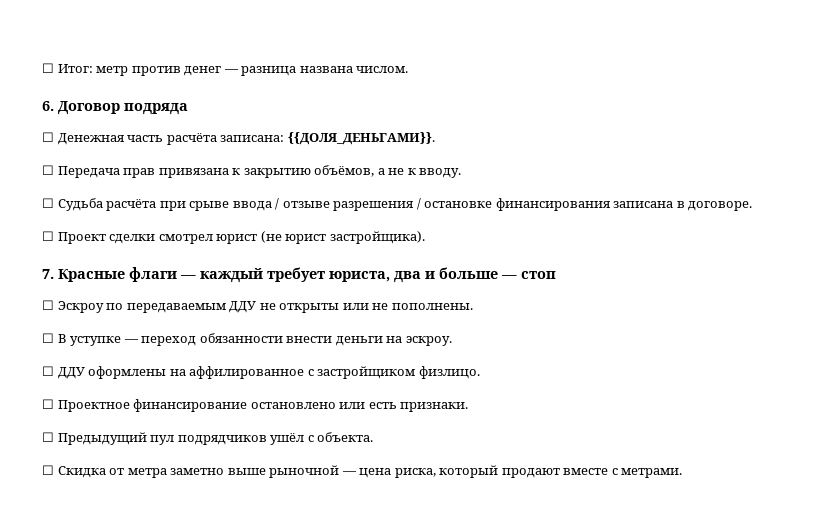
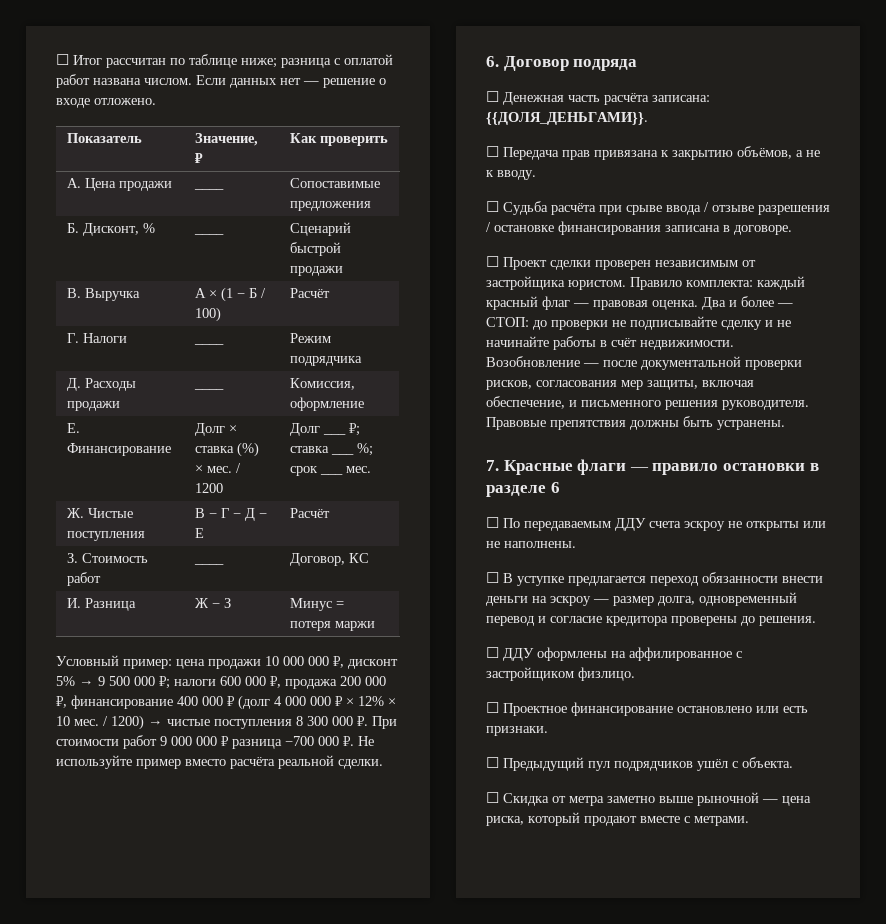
- ☐ Итог: метр против денег — разница названа числом.
+ ☐ Итог рассчитан по таблице ниже; разница с оплатой работ названа числом. Если данных нет — решение о входе отложено.
+ Показатель | Значение, ₽ | Как проверить
+ А. Цена продажи | ____ | Сопоставимые предложения
+ Б. Дисконт, % | ____ | Сценарий быстрой продажи
+ В. Выручка | А × (1 − Б / 100) | Расчёт
+ Г. Налоги | ____ | Режим подрядчика
+ Д. Расходы продажи | ____ | Комиссия, оформление
+ Е. Финансирование | Долг × ставка (%) × мес. / 1200 | Долг ___ ₽; ставка ___ %; срок ___ мес.
+ Ж. Чистые поступления | В − Г − Д − Е | Расчёт
+ З. Стоимость работ | ____ | Договор, КС
+ И. Разница | Ж − З | Минус = потеря маржи
+ Условный пример: цена продажи 10 000 000 ₽, дисконт 5% → 9 500 000 ₽; налоги 600 000 ₽, продажа 200 000 ₽, финансирование 400 000 ₽ (долг 4 000 000 ₽ × 12% × 10 мес. / 1200) → чистые поступления 8 300 000 ₽. При стоимости работ 9 000 000 ₽ разница −700 000 ₽. Не используйте пример вместо расчёта реальной сделки.
- ☐ Проект сделки смотрел юрист (не юрист застройщика).
- 7. Красные флаги — каждый требует юриста, два и больше — стоп
- ☐ Эскроу по передаваемым ДДУ не открыты или не пополнены.
+ ☐ Проект сделки проверен независимым от застройщика юристом. Правило комплекта: каждый красный флаг — правовая оценка. Два и более — СТОП: до проверки не подписывайте сделку и не начинайте работы в счёт недвижимости. Возобновление — после документальной проверки рисков, согласования мер защиты, включая обеспечение, и письменного решения руководителя. Правовые препятствия должны быть устранены.
+ 7. Красные флаги — правило остановки в разделе 6
+ ☐ По передаваемым ДДУ счета эскроу не открыты или не наполнены.
- ☐ В уступке — переход обязанности внести деньги на эскроу.
+ ☐ В уступке предлагается переход обязанности внести деньги на эскроу — размер долга, одновременный перевод и согласие кредитора проверены до решения.

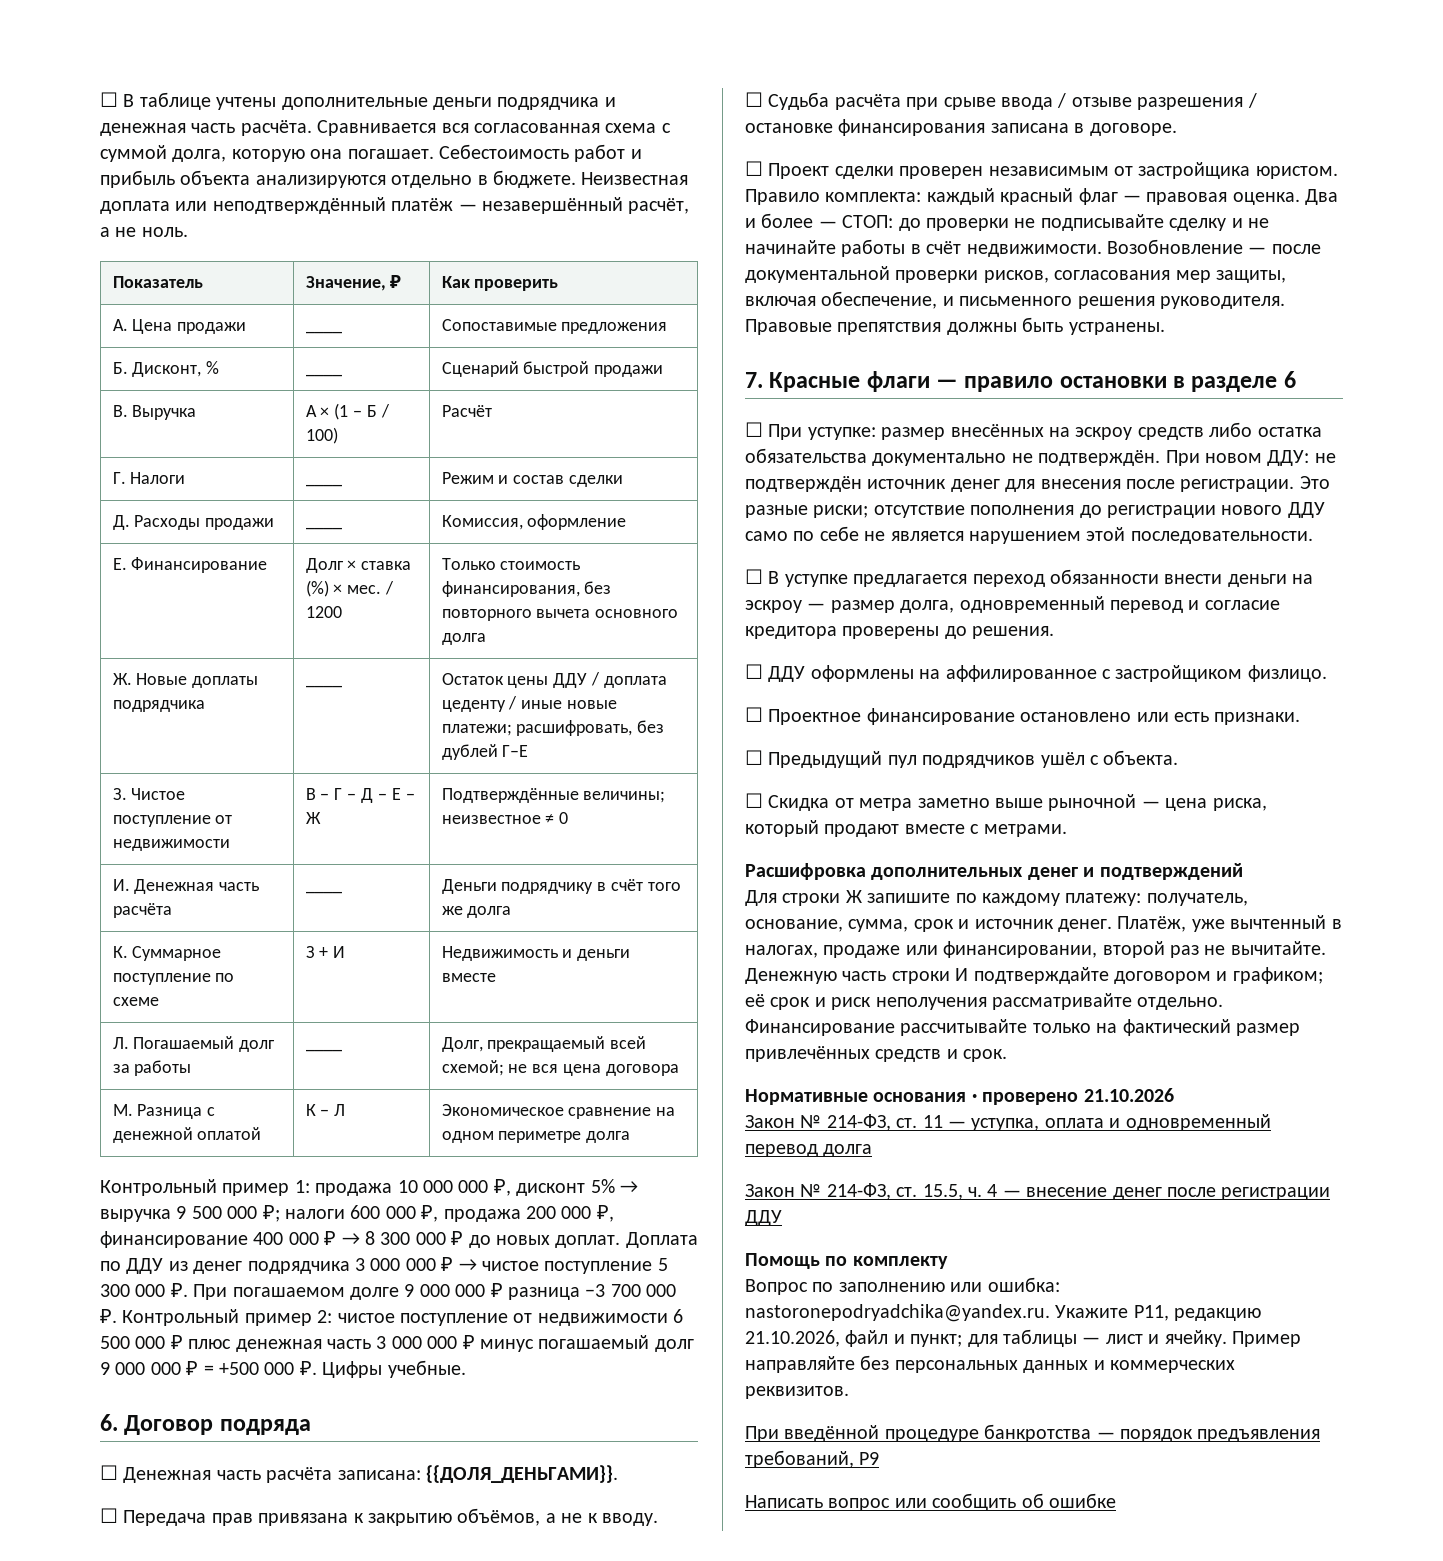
- ☐ Итог рассчитан по таблице ниже; разница с оплатой работ названа числом. Если данных нет — решение о входе отложено.
+ ☐ В таблице учтены дополнительные деньги подрядчика и денежная часть расчёта. Сравнивается вся согласованная схема с суммой долга, которую она погашает. Себестоимость работ и прибыль объекта анализируются отдельно в бюджете. Неизвестная доплата или неподтверждённый платёж — незавершённый расчёт, а не ноль.
- Г. Налоги | ____ | Режим подрядчика
+ Г. Налоги | ____ | Режим и состав сделки
- Е. Финансирование | Долг × ставка (%) × мес. / 1200 | Долг ___ ₽; ставка ___ %; срок ___ мес.
- Ж. Чистые поступления | В − Г − Д − Е | Расчёт
- З. Стоимость работ | ____ | Договор, КС
- И. Разница | Ж − З | Минус = потеря маржи
- Условный пример: цена продажи 10 000 000 ₽, дисконт 5% → 9 500 000 ₽; налоги 600 000 ₽, продажа 200 000 ₽, финансирование 400 000 ₽ (долг 4 000 000 ₽ × 12% × 10 мес. / 1200) → чистые поступления 8 300 000 ₽.
+ Е. Финансирование | Долг × ставка (%) × мес. / 1200 | Только стоимость финансирования, без повторного вычета основного долга
+ Ж. Новые доплаты подрядчика | ____ | Остаток цены ДДУ / доплата цеденту / иные новые платежи; расшифровать, без дублей Г–Е
+ З. Чистое поступление от недвижимости | В − Г − Д − Е − Ж | Подтверждённые величины; неизвестное ≠ 0
+ И. Денежная часть расчёта | ____ | Деньги подрядчику в счёт того же долга
+ К. Суммарное поступление по схеме | З + И | Недвижимость и деньги вместе
+ Л. Погашаемый долг за работы | ____ | Долг, прекращаемый всей схемой; не вся цена договора
+ М. Разница с денежной оплатой | К − Л | Экономическое сравнение на одном периметре долга
+ Контрольный пример 1: продажа 10 000 000 ₽, дисконт 5% → выручка 9 500 000 ₽; налоги 600 000 ₽, продажа 200 000 ₽, финансирование 400 000 ₽ → 8 300 000 ₽ до новых доплат. Доплата по ДДУ из денег подрядчика 3 000 000 ₽ → чистое поступление 5 300 000 ₽.
- При стоимости работ 9 000 000 ₽ разница −700 000 ₽. Не используйте пример вместо расчёта реальной сделки.
+ При погашаемом долге 9 000 000 ₽ разница −3 700 000 ₽. Контрольный пример 2: чистое поступление от недвижимости 6 500 000 ₽ плюс денежная часть 3 000 000 ₽ минус погашаемый долг 9 000 000 ₽ = +500 000 ₽. Цифры учебные.
- ☐ По передаваемым ДДУ счета эскроу не открыты или не наполнены.
+ ☐ При уступке: размер внесённых на эскроу средств либо остатка обязательства документально не подтверждён. При новом ДДУ: не подтверждён источник денег для внесения после регистрации. Это разные риски; отсутствие пополнения до регистрации нового ДДУ само по себе не является нарушением этой последовательности.
+ Расшифровка дополнительных денег и подтверждений
+ Для строки Ж запишите по каждому платежу: получатель, основание, сумма, срок и источник денег. Платёж, уже вычтенный в налогах, продаже или финансировании, второй раз не вычитайте. Денежную часть строки И подтверждайте договором и графиком; её срок и риск неполучения рассматривайте отдельно. Финансирование рассчитывайте только на фактический размер привлечённых средств и срок.
+ Нормативные основания · проверено 21.10.2026
+ Закон № 214-ФЗ, ст. 11 — уступка, оплата и одновременный перевод долга
+ Закон № 214-ФЗ, ст. 15.5, ч. 4 — внесение денег после регистрации ДДУ
+ Помощь по комплекту
+ Вопрос по заполнению или ошибка: nastoronepodryadchika@yandex.ru. Укажите P11, редакцию 21.10.2026, файл и пункт; для таблицы — лист и ячейку. Пример направляйте без персональных данных и коммерческих реквизитов.
+ При введённой процедуре банкротства — порядок предъявления требований, P9
+ Написать вопрос или сообщить об ошибке

